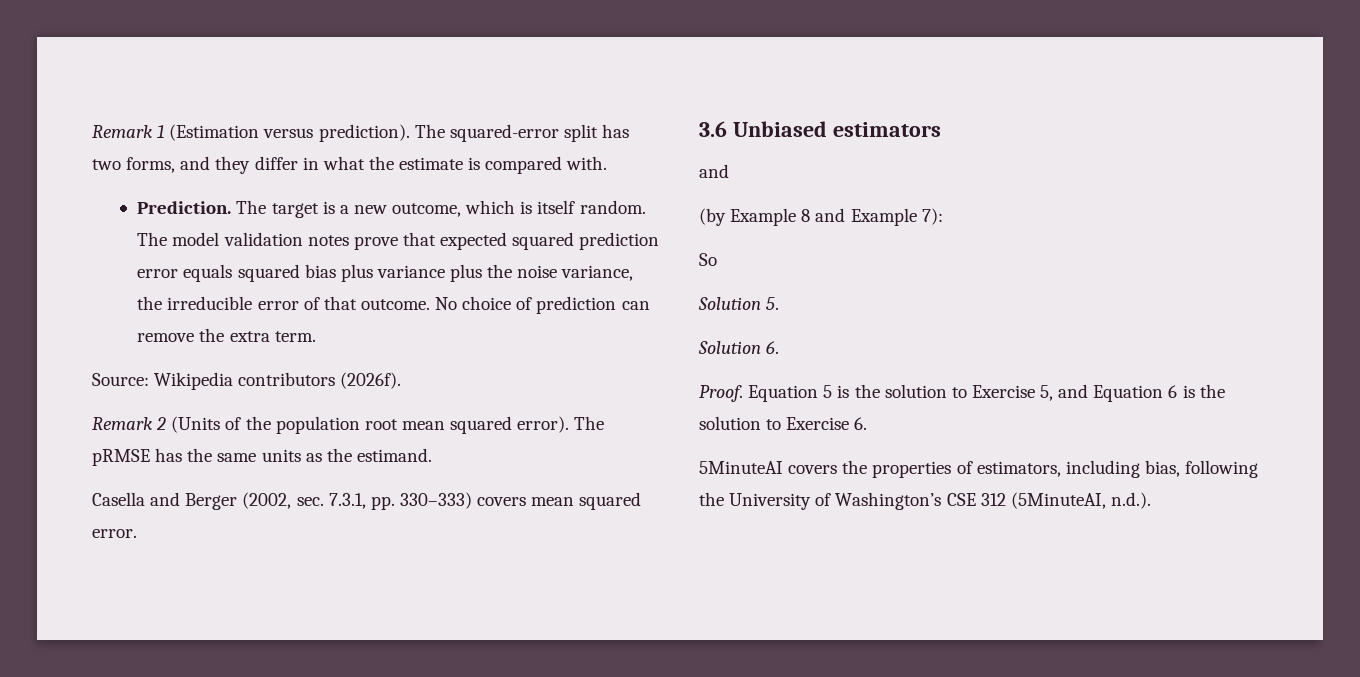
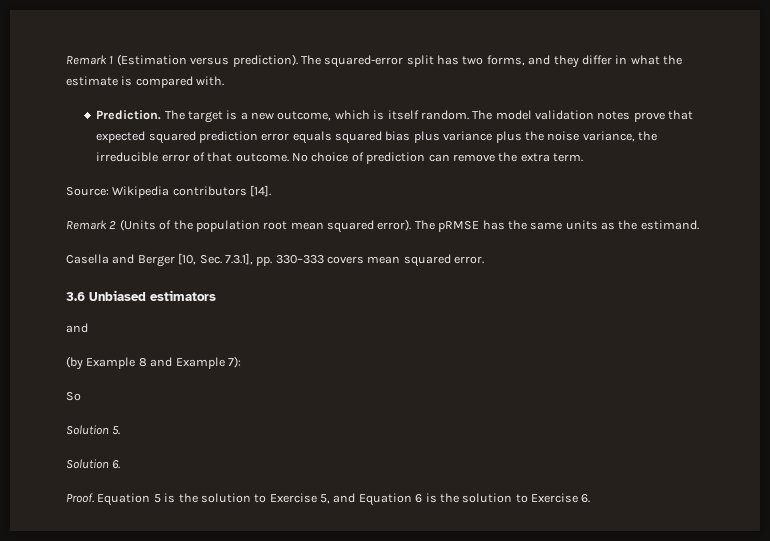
- Source: Wikipedia contributors (2026f).
+ Source: Wikipedia contributors [14].
- Casella and Berger (2002, sec. 7.3.1, pp. 330–333) covers mean squared error.
+ Casella and Berger [10, Sec. 7.3.1], pp. 330–333 covers mean squared error.
- 5MinuteAI covers the properties of estimators, including bias, following the University of Washington’s CSE 312 (5MinuteAI, n.d.).

